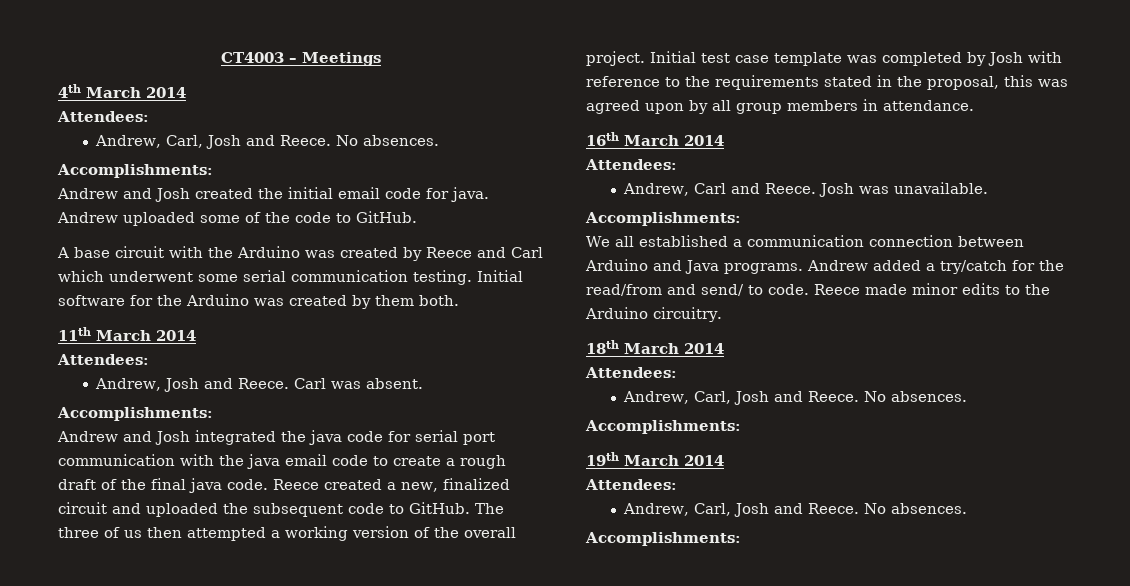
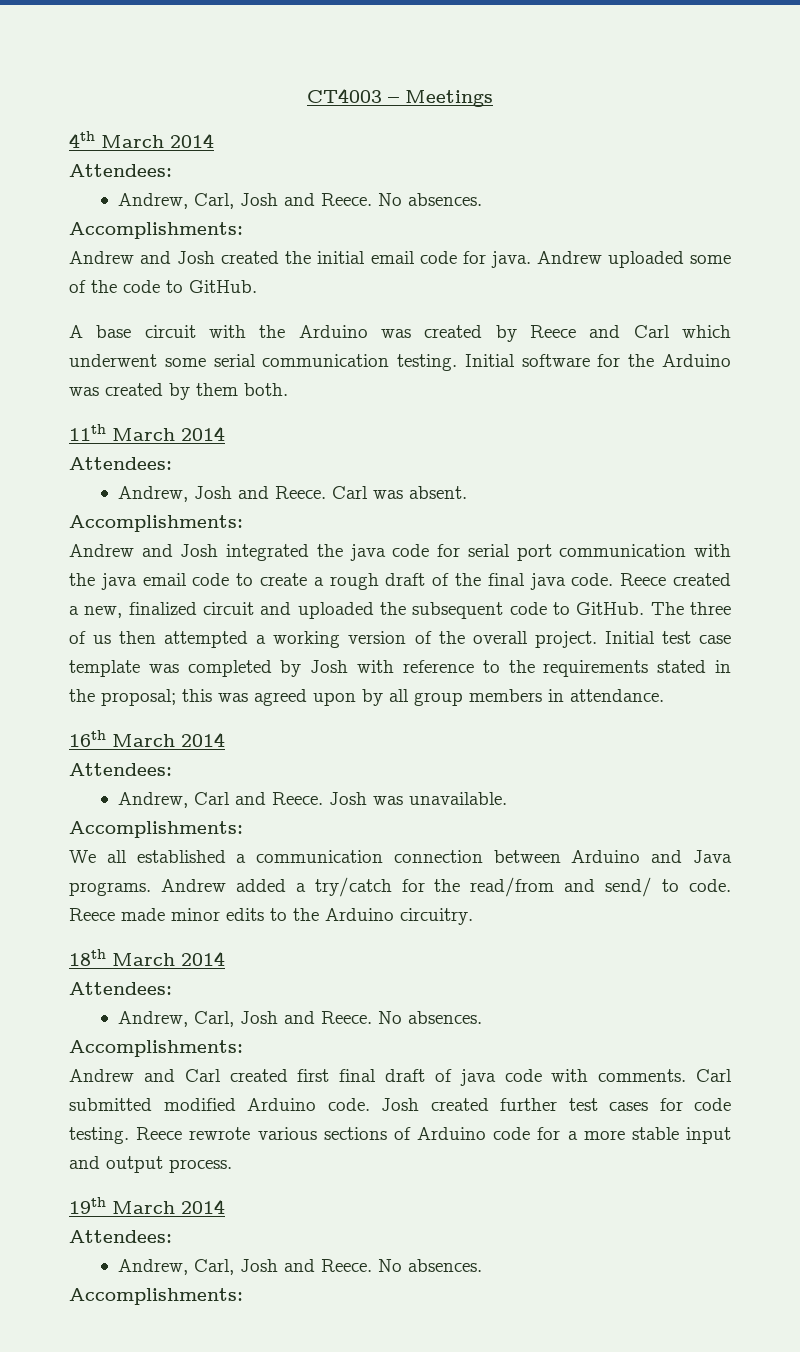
- Initial test case template was completed by Josh with reference to the requirements stated in the proposal, this was agreed upon by all group members in attendance.
+ Initial test case template was completed by Josh with reference to the requirements stated in the proposal; this was agreed upon by all group members in attendance.
+ Andrew and Carl created first final draft of java code with comments. Carl submitted modified Arduino code. Josh created further test cases for code testing. Reece rewrote various sections of Arduino code for a more stable input and output process.

